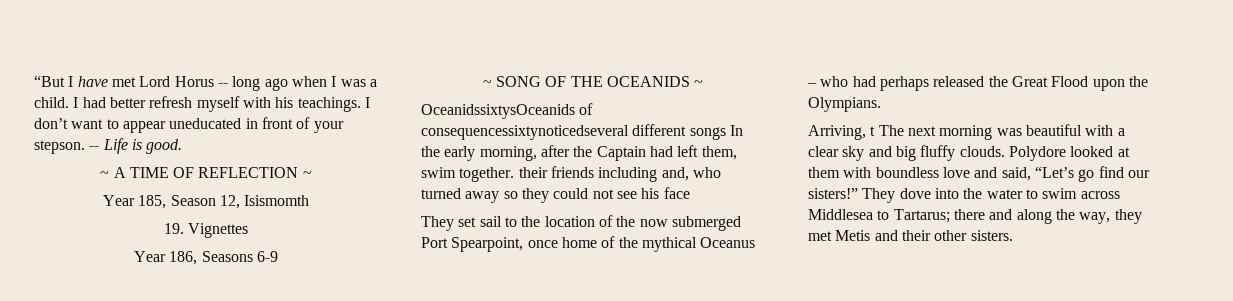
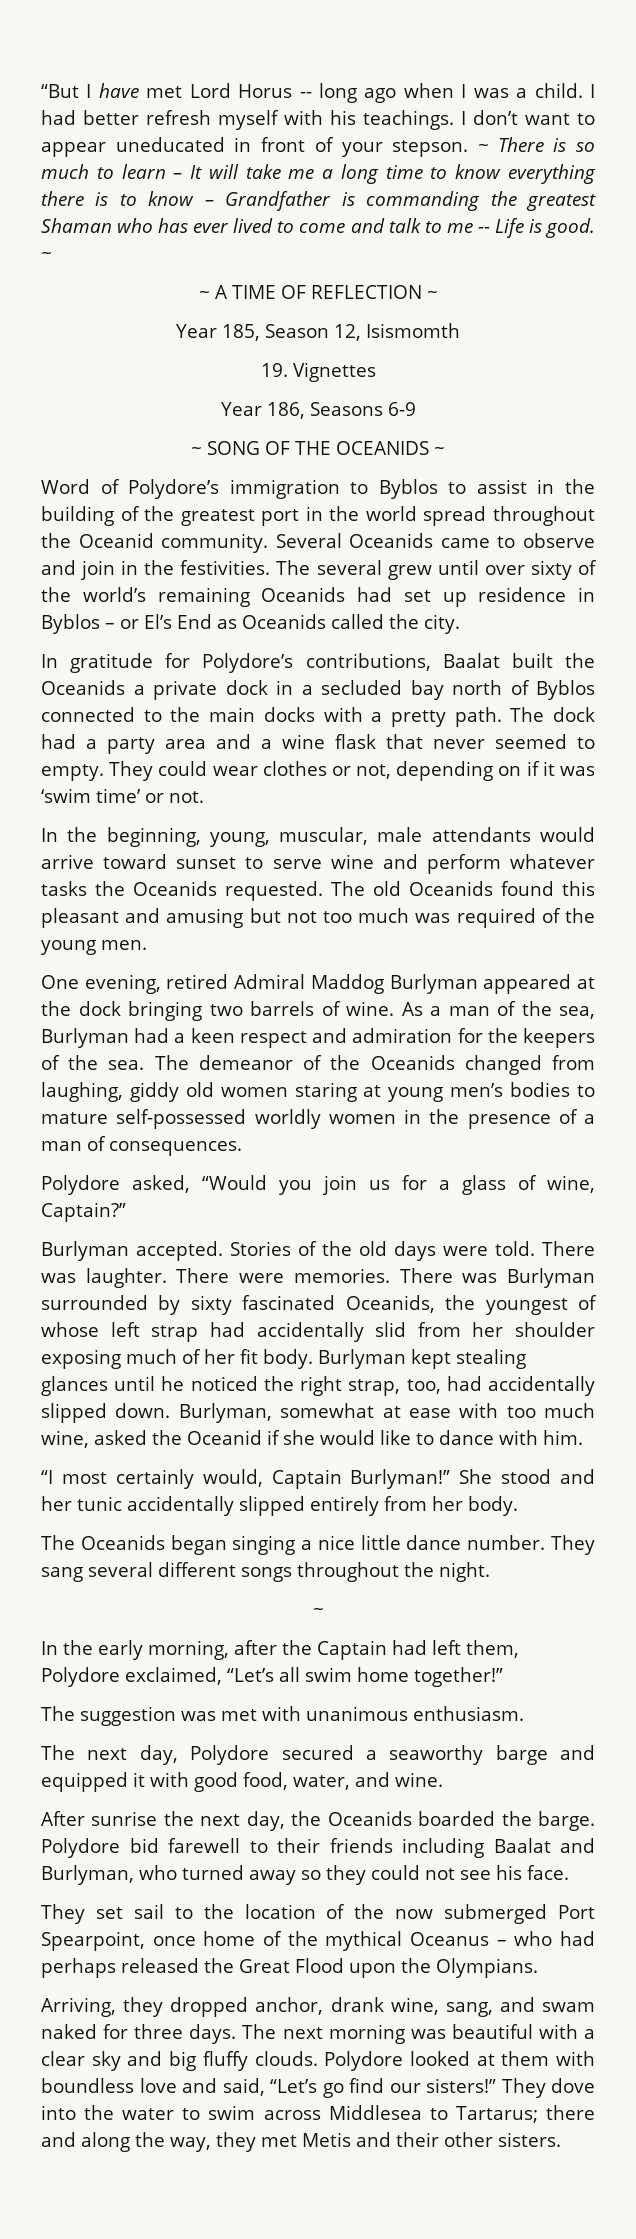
- -- Life is good.
+ ~ There is so much to learn – It will take me a long time to know everything there is to know – Grandfather is commanding the greatest Shaman who has ever lived to come and talk to me -- Life is good. ~
- OceanidssixtysOceanids of consequencessixtynoticedseveral different songs In the early morning, after the Captain had left them, swim together. their friends including and, who turned away so they could not see his face
+ Word of Polydore’s immigration to Byblos to assist in the building of the greatest port in the world spread throughout the Oceanid community. Several Oceanids came to observe and join in the festivities. The several grew until over sixty of the world’s remaining Oceanids had set up residence in Byblos – or El’s End as Oceanids called the city.
+ In gratitude for Polydore’s contributions, Baalat built the Oceanids a private dock in a secluded bay north of Byblos connected to the main docks with a pretty path. The dock had a party area and a wine flask that never seemed to empty. They could wear clothes or not, depending on if it was ‘swim time’ or not.
+ In the beginning, young, muscular, male attendants would arrive toward sunset to serve wine and perform whatever tasks the Oceanids requested. The old Oceanids found this pleasant and amusing but not too much was required of the young men.
+ One evening, retired Admiral Maddog Burlyman appeared at the dock bringing two barrels of wine. As a man of the sea, Burlyman had a keen respect and admiration for the keepers of the sea. The demeanor of the Oceanids changed from laughing, giddy old women staring at young men’s bodies to mature self-possessed worldly women in the presence of a man of consequences.
+ Polydore asked, “Would you join us for a glass of wine, Captain?”
+ Burlyman accepted. Stories of the old days were told. There was laughter. There were memories. There was Burlyman surrounded by sixty fascinated Oceanids, the youngest of whose left strap had accidentally slid from her shoulder exposing much of her fit body. Burlyman kept stealing glances until he noticed the right strap, too, had accidentally slipped down. Burlyman, somewhat at ease with too much wine, asked the Oceanid if she would like to dance with him.
+ “I most certainly would, Captain Burlyman!” She stood and her tunic accidentally slipped entirely from her body.
+ The Oceanids began singing a nice little dance number. They sang several different songs throughout the night.
+ ~
+ In the early morning, after the Captain had left them, Polydore exclaimed, “Let’s all swim home together!”
+ The suggestion was met with unanimous enthusiasm.
+ The next day, Polydore secured a seaworthy barge and equipped it with good food, water, and wine.
+ After sunrise the next day, the Oceanids boarded the barge. Polydore bid farewell to their friends including Baalat and Burlyman, who turned away so they could not see his face.
- Arriving, t The next morning was beautiful with a clear sky and big fluffy clouds.
+ Arriving, they dropped anchor, drank wine, sang, and swam naked for three days. The next morning was beautiful with a clear sky and big fluffy clouds.

